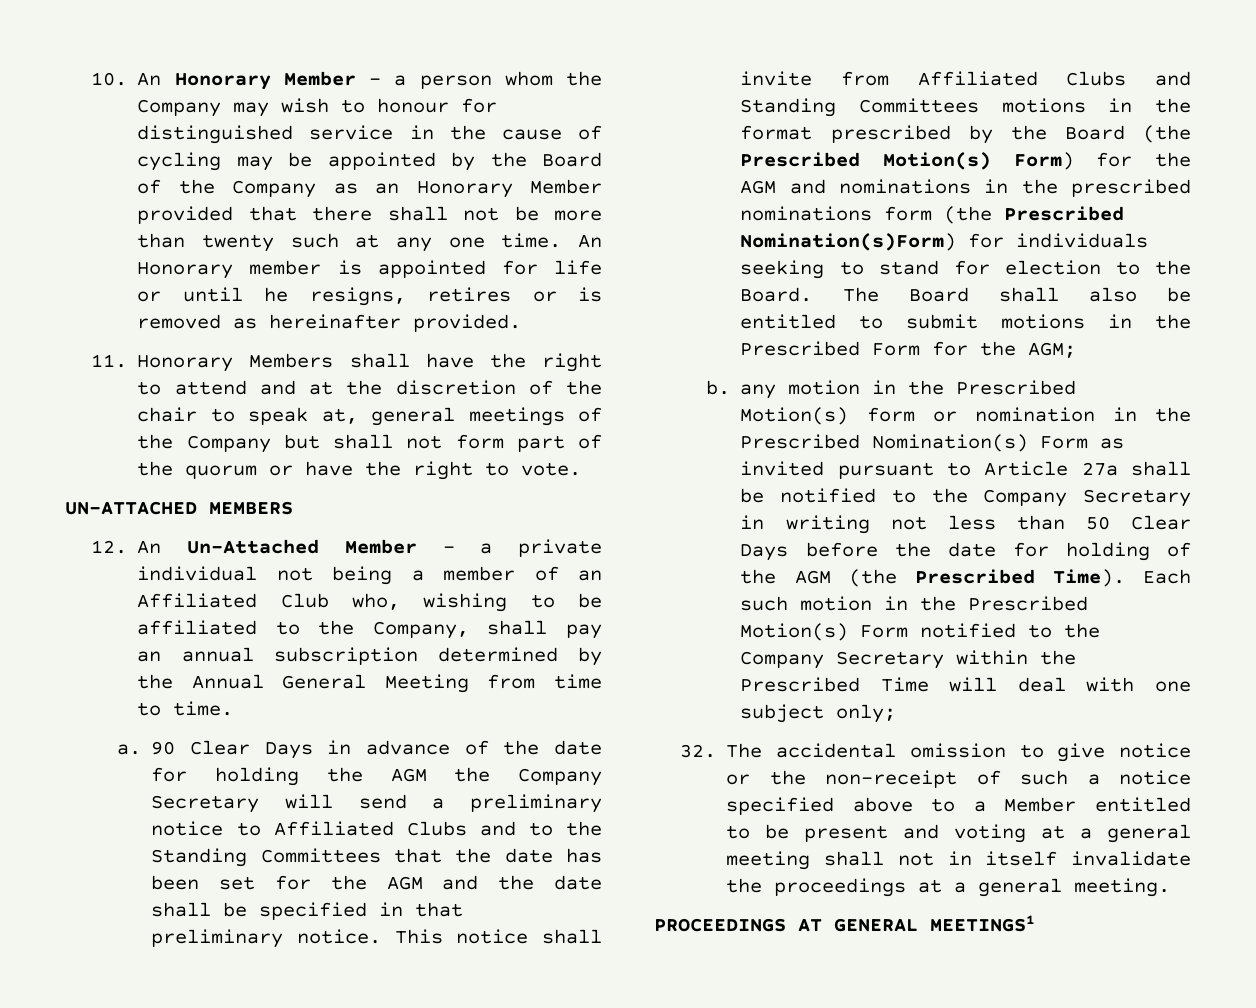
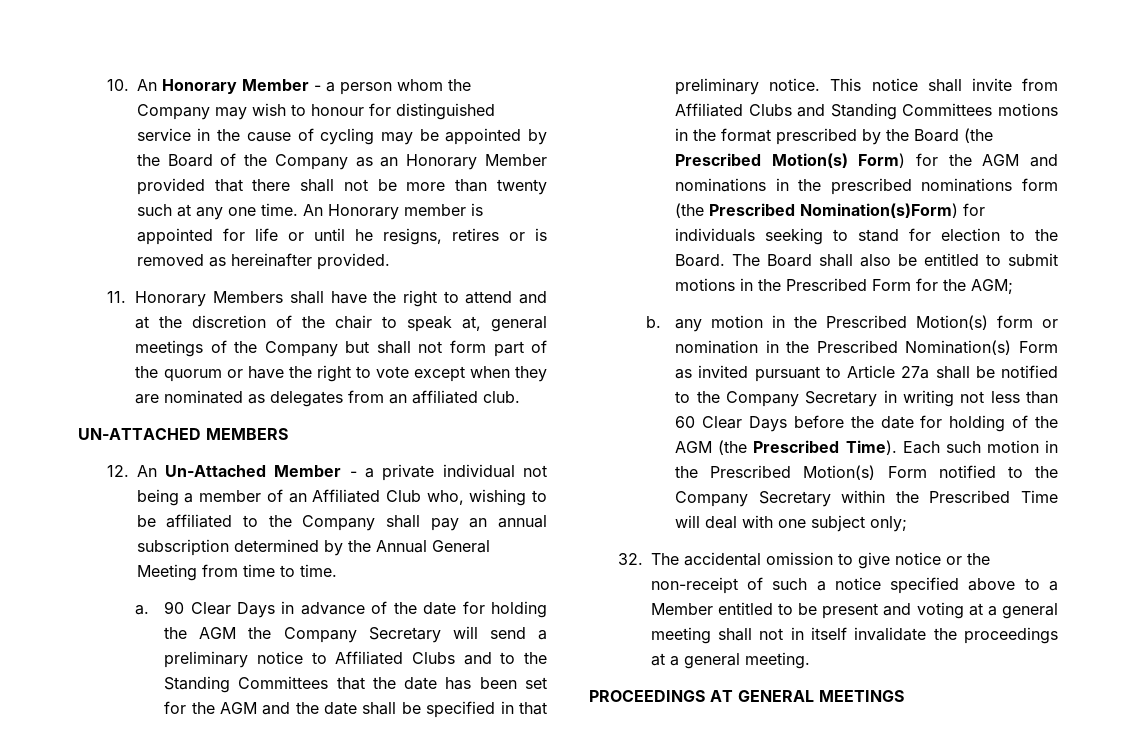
- 11. Honorary Members shall have the right to attend and at the discretion of the chair to speak at, general meetings of the Company but shall not form part of the quorum or have the right to vote.
+ 11. Honorary Members shall have the right to attend and at the discretion of the chair to speak at, general meetings of the Company but shall not form part of the quorum or have the right to vote except when they are nominated as delegates from an affiliated club.
- 12. An Un-Attached Member - a private individual not being a member of an Affiliated Club who, wishing to be affiliated to the Company, shall pay an annual subscription determined by the Annual General Meeting from time to time.
+ 12. An Un-Attached Member - a private individual not being a member of an Affiliated Club who, wishing to be affiliated to the Company shall pay an annual subscription determined by the Annual General Meeting from time to time.
- b. any motion in the Prescribed Motion(s) form or nomination in the Prescribed Nomination(s) Form as invited pursuant to Article 27a shall be notified to the Company Secretary in writing not less than 50 Clear Days before the date for holding of the AGM (the Prescribed Time).
+ b. any motion in the Prescribed Motion(s) form or nomination in the Prescribed Nomination(s) Form as invited pursuant to Article 27a shall be notified to the Company Secretary in writing not less than 60 Clear Days before the date for holding of the AGM (the Prescribed Time).
- PROCEEDINGS AT GENERAL MEETINGS1
+ PROCEEDINGS AT GENERAL MEETINGS

